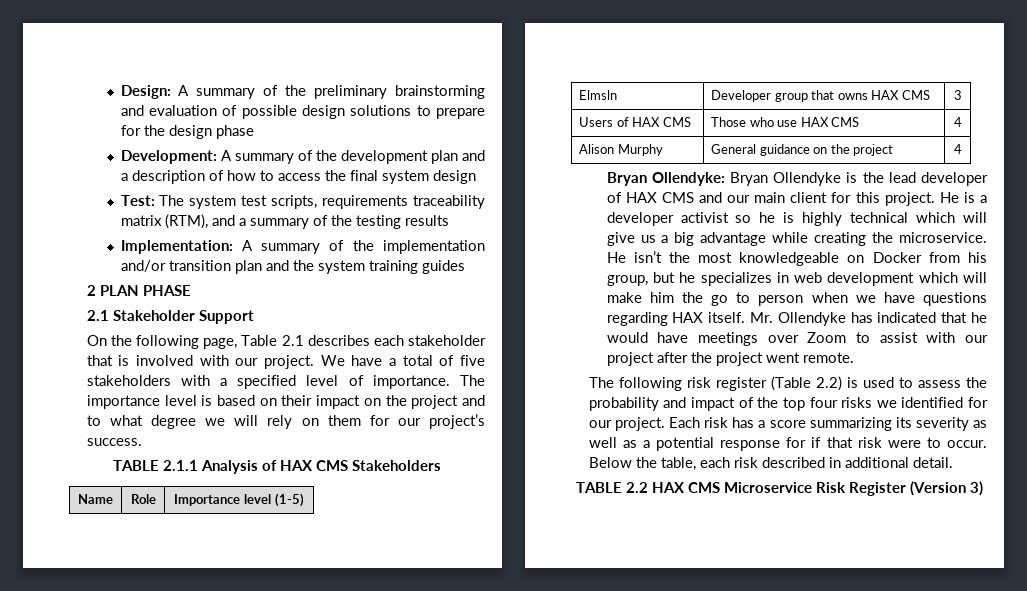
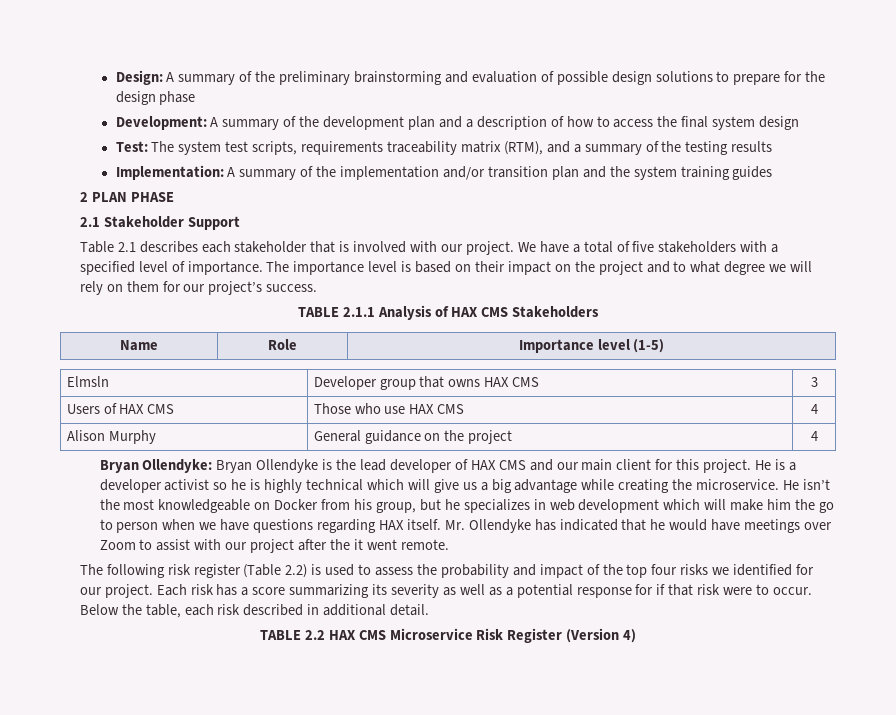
- On the following page, Table 2.1 describes each stakeholder that is involved with our project.
+ Table 2.1 describes each stakeholder that is involved with our project.
- Mr. Ollendyke has indicated that he would have meetings over Zoom to assist with our project after the project went remote.
+ Mr. Ollendyke has indicated that he would have meetings over Zoom to assist with our project after the it went remote.
- TABLE 2.2 HAX CMS Microservice Risk Register (Version 3)
+ TABLE 2.2 HAX CMS Microservice Risk Register (Version 4)

